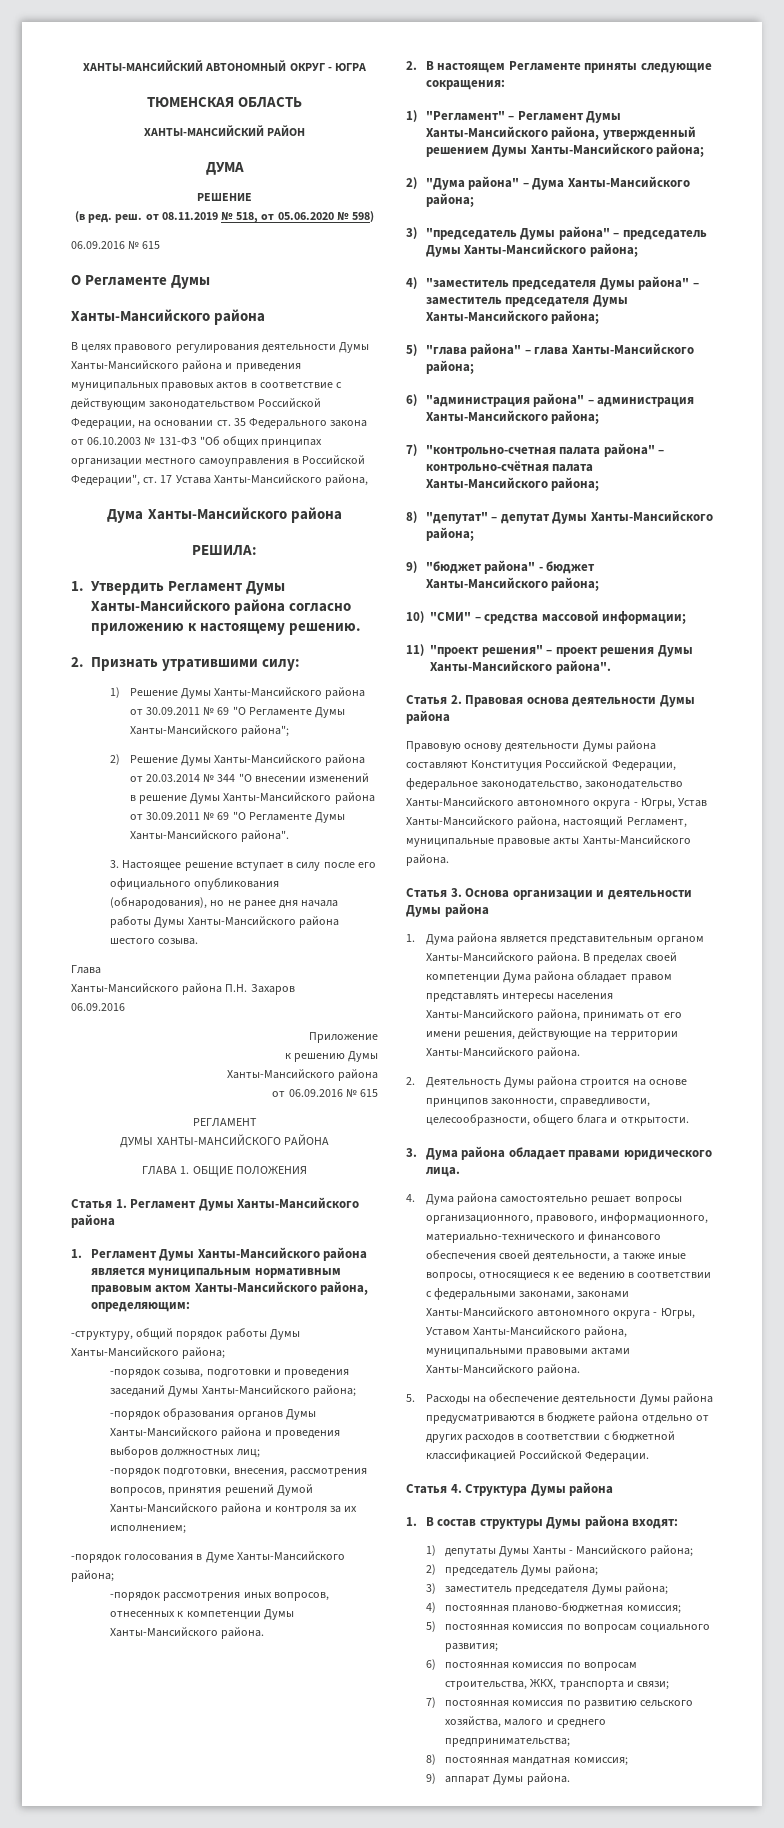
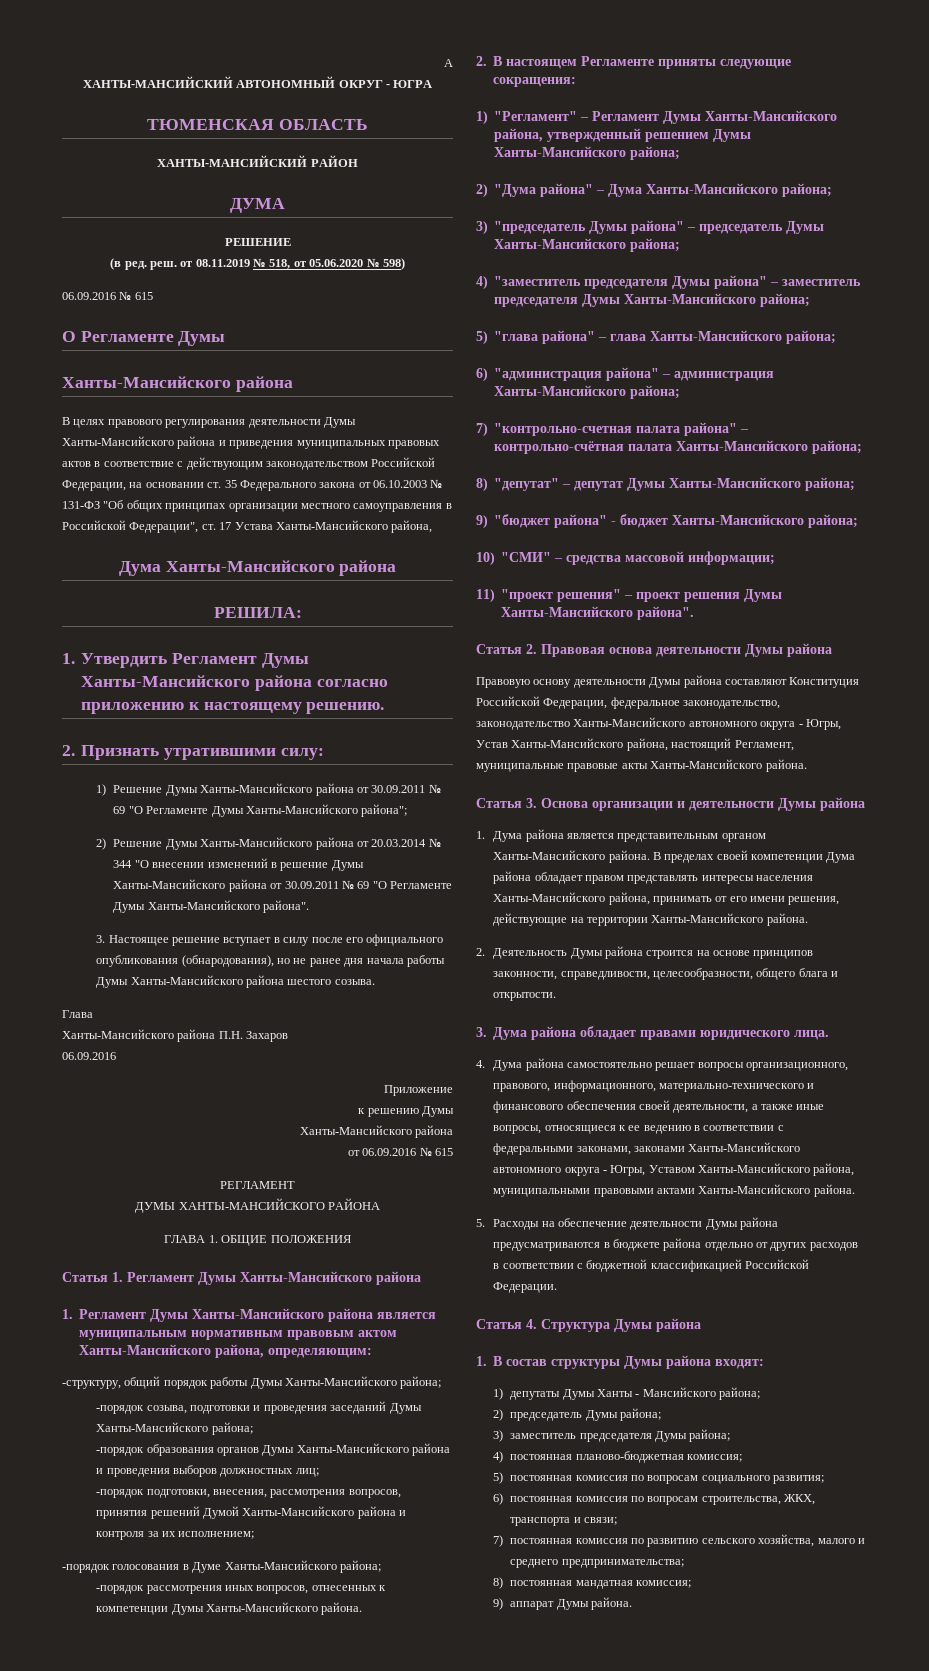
+ А

